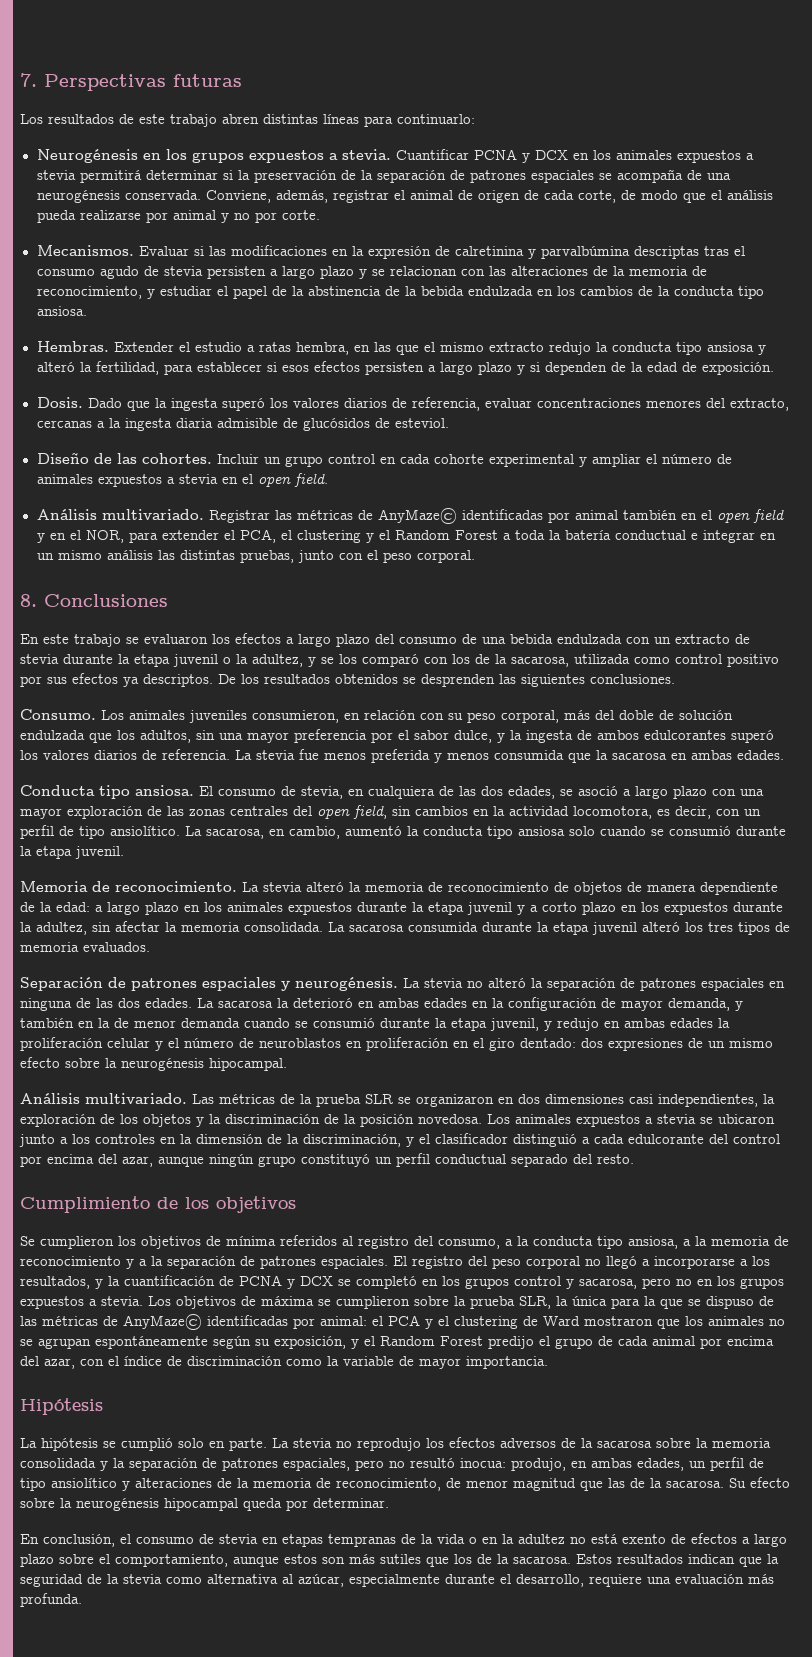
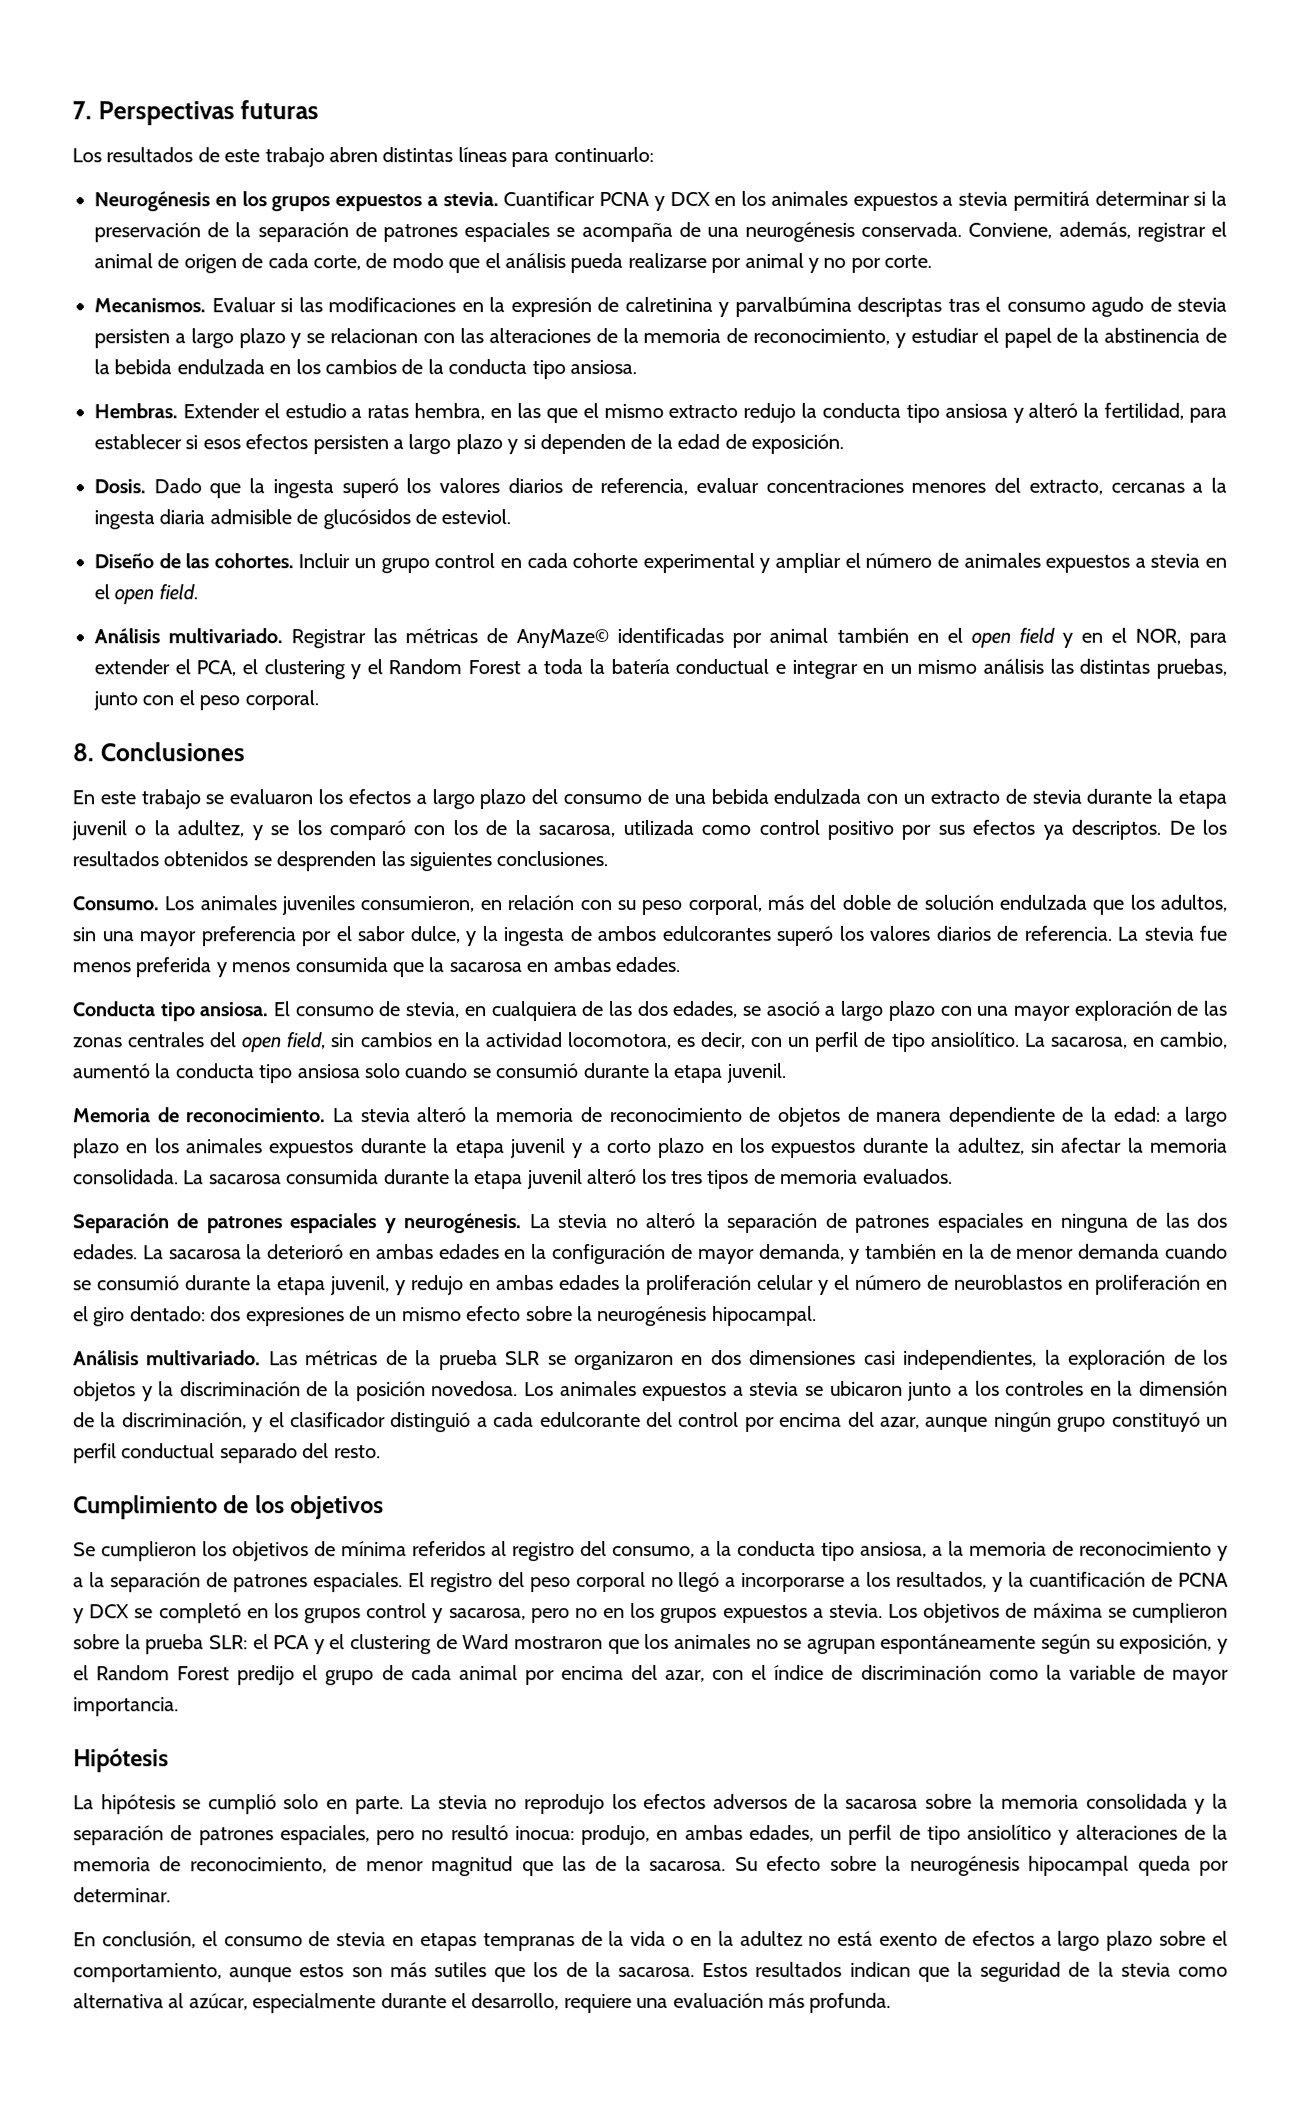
- Los objetivos de máxima se cumplieron sobre la prueba SLR, la única para la que se dispuso de las métricas de AnyMaze© identificadas por animal: el PCA y el clustering de Ward mostraron que los animales no se agrupan espontáneamente según su exposición, y el Random Forest predijo el grupo de cada animal por encima del azar, con el índice de discriminación como la variable de mayor importancia.
+ Los objetivos de máxima se cumplieron sobre la prueba SLR: el PCA y el clustering de Ward mostraron que los animales no se agrupan espontáneamente según su exposición, y el Random Forest predijo el grupo de cada animal por encima del azar, con el índice de discriminación como la variable de mayor importancia.

